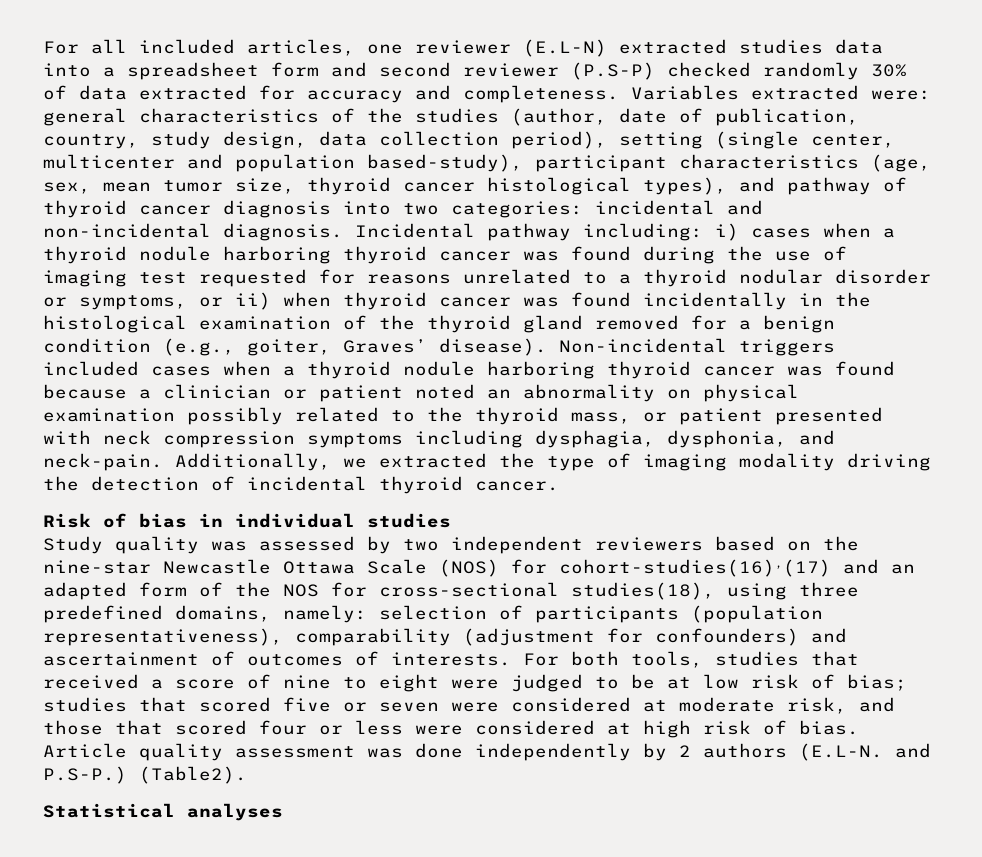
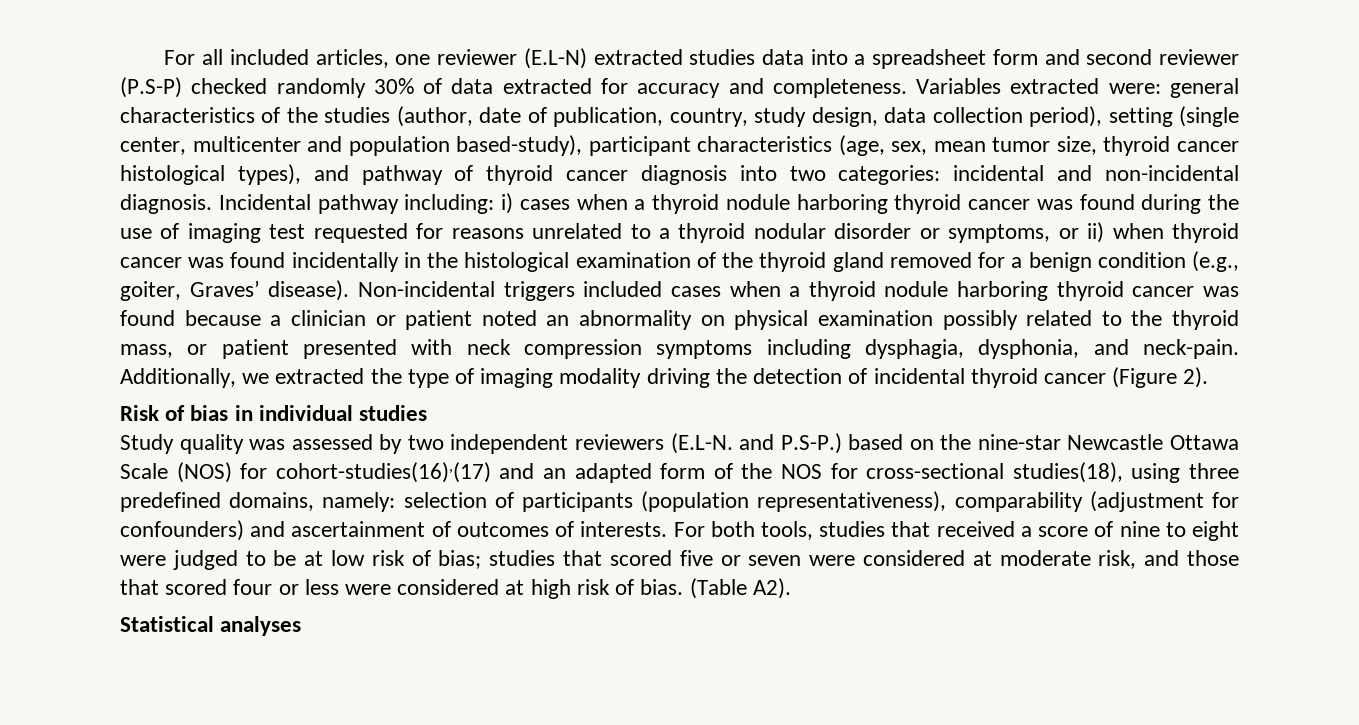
- Additionally, we extracted the type of imaging modality driving the detection of incidental thyroid cancer.
+ Additionally, we extracted the type of imaging modality driving the detection of incidental thyroid cancer (Figure 2).
- Study quality was assessed by two independent reviewers based on the nine-star Newcastle Ottawa Scale (NOS) for cohort-studies(16),(17) and an adapted form of the NOS for cross-sectional studies(18), using three predefined domains, namely: selection of participants (population representativeness), comparability (adjustment for confounders) and ascertainment of outcomes of interests.
+ Study quality was assessed by two independent reviewers (E.L-N. and P.S-P.) based on the nine-star Newcastle Ottawa Scale (NOS) for cohort-studies(16),(17) and an adapted form of the NOS for cross-sectional studies(18), using three predefined domains, namely: selection of participants (population representativeness), comparability (adjustment for confounders) and ascertainment of outcomes of interests.
- Article quality assessment was done independently by 2 authors (E.L-N. and P.S-P.) (Table2).
+ (Table A2).

